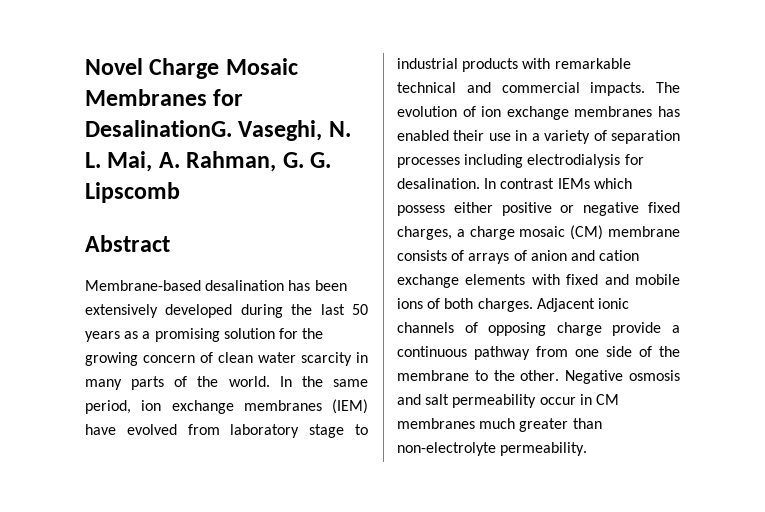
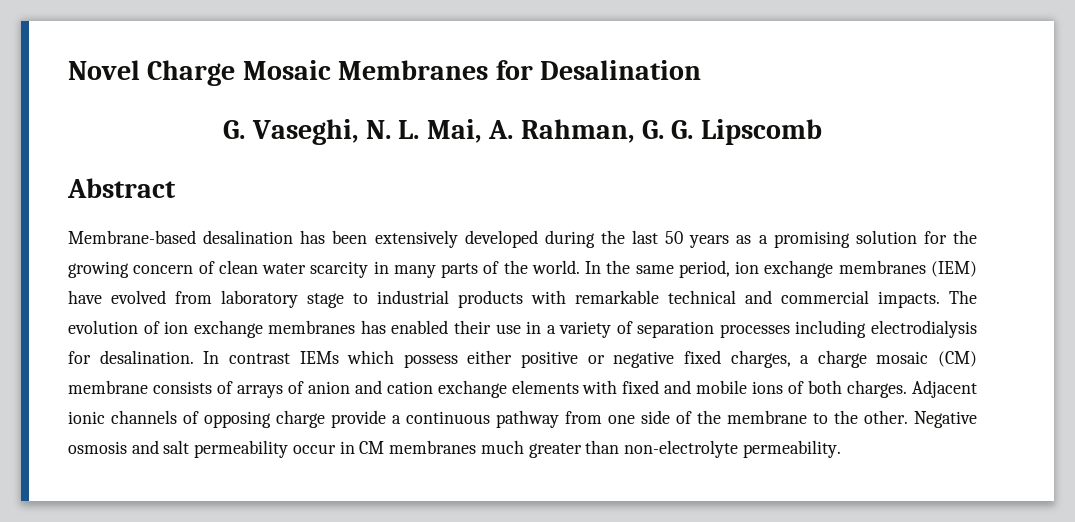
- Novel Charge Mosaic Membranes for DesalinationG. Vaseghi, N. L. Mai, A. Rahman, G. G. Lipscomb
+ Novel Charge Mosaic Membranes for Desalination
+ G. Vaseghi, N. L. Mai, A. Rahman, G. G. Lipscomb

